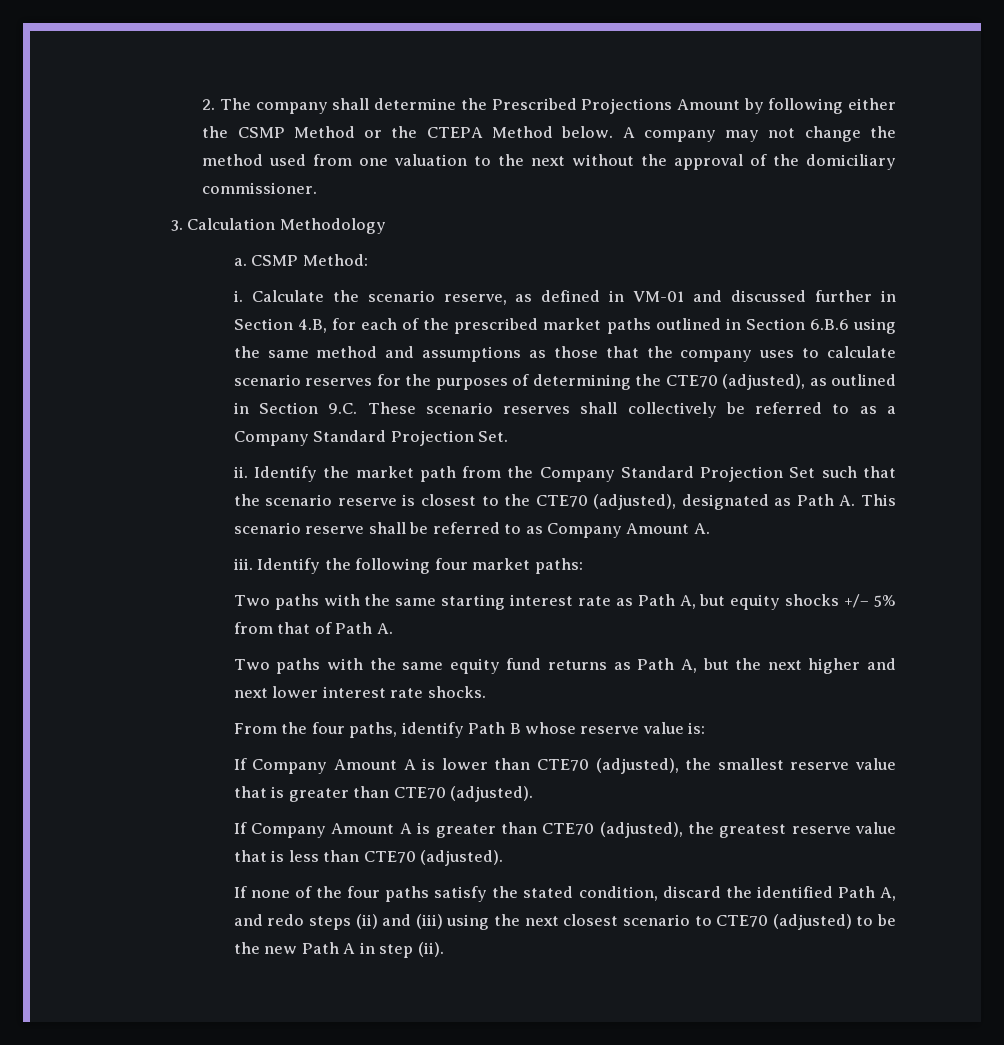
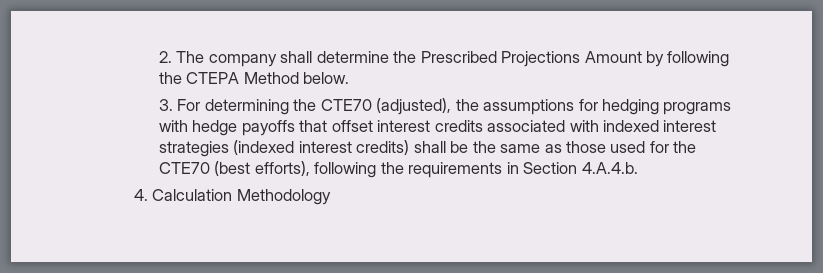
- 2. The company shall determine the Prescribed Projections Amount by following either the CSMP Method or the CTEPA Method below. A company may not change the method used from one valuation to the next without the approval of the domiciliary commissioner.
- 3. Calculation Methodology
- a. CSMP Method:
- i. Calculate the scenario reserve, as defined in VM-01 and discussed further in Section 4.B, for each of the prescribed market paths outlined in Section 6.B.6 using the same method and assumptions as those that the company uses to calculate scenario reserves for the purposes of determining the CTE70 (adjusted), as outlined in Section 9.C. These scenario reserves shall collectively be referred to as a Company Standard Projection Set.
- ii. Identify the market path from the Company Standard Projection Set such that the scenario reserve is closest to the CTE70 (adjusted), designated as Path A. This scenario reserve shall be referred to as Company Amount A.
- iii. Identify the following four market paths:
- Two paths with the same starting interest rate as Path A, but equity shocks +/– 5% from that of Path A.
- Two paths with the same equity fund returns as Path A, but the next higher and next lower interest rate shocks.
- From the four paths, identify Path B whose reserve value is:
- If Company Amount A is lower than CTE70 (adjusted), the smallest reserve value that is greater than CTE70 (adjusted).
- If Company Amount A is greater than CTE70 (adjusted), the greatest reserve value that is less than CTE70 (adjusted).
- If none of the four paths satisfy the stated condition, discard the identified Path A, and redo steps (ii) and (iii) using the next closest scenario to CTE70 (adjusted) to be the new Path A in step (ii).
+ 2. The company shall determine the Prescribed Projections Amount by following the CTEPA Method below.
+ 3. For determining the CTE70 (adjusted), the assumptions for hedging programs with hedge payoffs that offset interest credits associated with indexed interest strategies (indexed interest credits) shall be the same as those used for the CTE70 (best efforts), following the requirements in Section 4.A.4.b.
+ 4. Calculation Methodology

